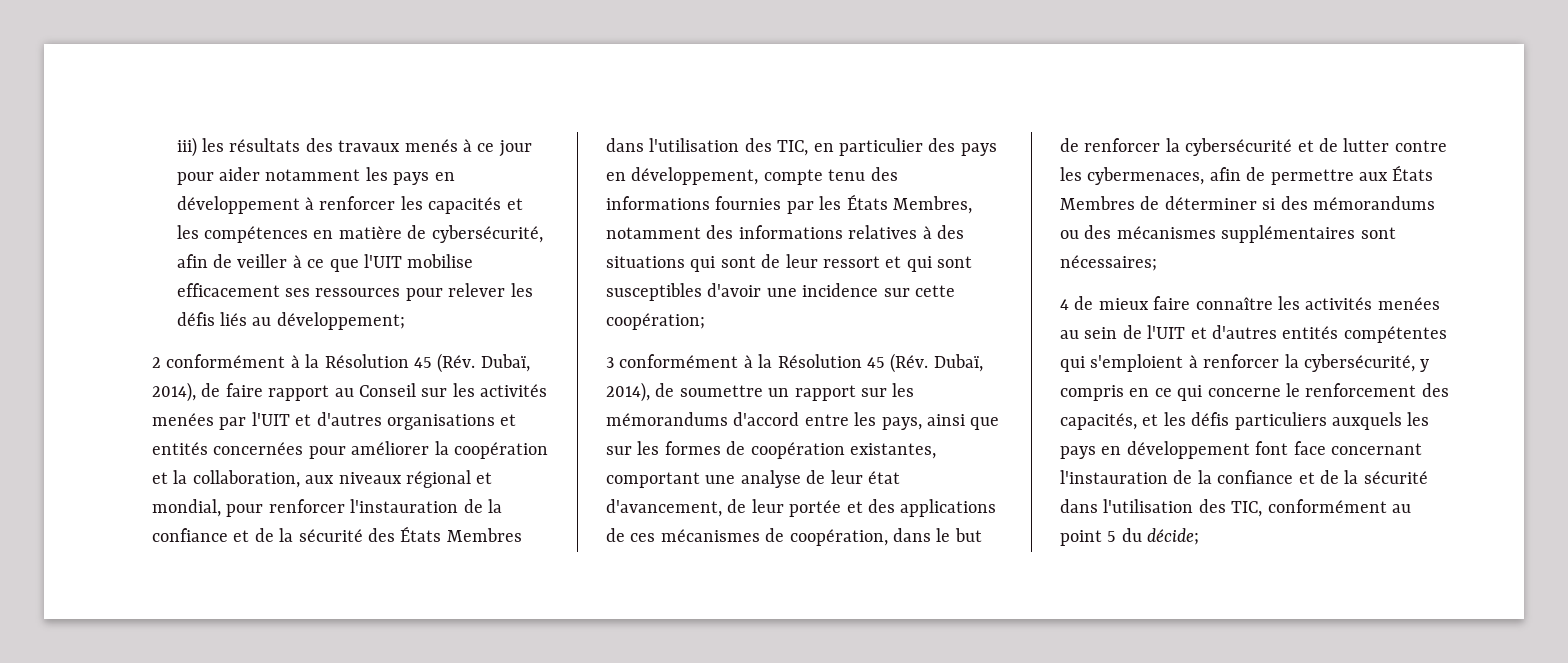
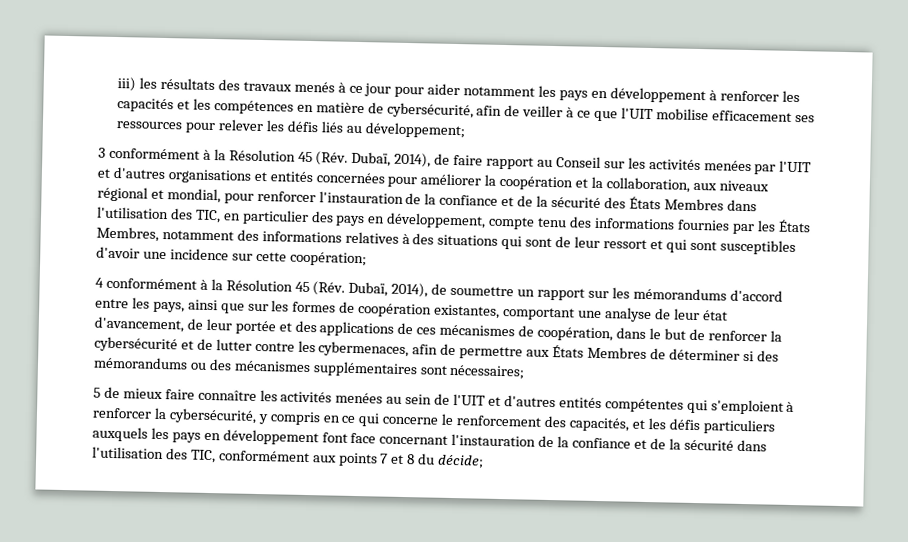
- 2 conformément à la Résolution 45 (Rév. Dubaï, 2014), de faire rapport au Conseil sur les activités menées par l'UIT et d'autres organisations et entités concernées pour améliorer la coopération et la collaboration, aux niveaux régional et mondial, pour renforcer l'instauration de la confiance et de la sécurité des États Membres dans l'utilisation des TIC, en particulier des pays en développement, compte tenu des informations fournies par les États Membres, notamment des informations relatives à des situations qui sont de leur ressort et qui sont susceptibles d'avoir une incidence sur cette coopération;
+ 3 conformément à la Résolution 45 (Rév. Dubaï, 2014), de faire rapport au Conseil sur les activités menées par l'UIT et d'autres organisations et entités concernées pour améliorer la coopération et la collaboration, aux niveaux régional et mondial, pour renforcer l'instauration de la confiance et de la sécurité des États Membres dans l'utilisation des TIC, en particulier des pays en développement, compte tenu des informations fournies par les États Membres, notamment des informations relatives à des situations qui sont de leur ressort et qui sont susceptibles d'avoir une incidence sur cette coopération;
- 3 conformément à la Résolution 45 (Rév. Dubaï, 2014), de soumettre un rapport sur les mémorandums d'accord entre les pays, ainsi que sur les formes de coopération existantes, comportant une analyse de leur état d'avancement, de leur portée et des applications de ces mécanismes de coopération, dans le but de renforcer la cybersécurité et de lutter contre les cybermenaces, afin de permettre aux États Membres de déterminer si des mémorandums ou des mécanismes supplémentaires sont nécessaires;
+ 4 conformément à la Résolution 45 (Rév. Dubaï, 2014), de soumettre un rapport sur les mémorandums d'accord entre les pays, ainsi que sur les formes de coopération existantes, comportant une analyse de leur état d'avancement, de leur portée et des applications de ces mécanismes de coopération, dans le but de renforcer la cybersécurité et de lutter contre les cybermenaces, afin de permettre aux États Membres de déterminer si des mémorandums ou des mécanismes supplémentaires sont nécessaires;
- 4 de mieux faire connaître les activités menées au sein de l'UIT et d'autres entités compétentes qui s'emploient à renforcer la cybersécurité, y compris en ce qui concerne le renforcement des capacités, et les défis particuliers auxquels les pays en développement font face concernant l'instauration de la confiance et de la sécurité dans l'utilisation des TIC, conformément au point 5 du décide;
+ 5 de mieux faire connaître les activités menées au sein de l'UIT et d'autres entités compétentes qui s'emploient à renforcer la cybersécurité, y compris en ce qui concerne le renforcement des capacités, et les défis particuliers auxquels les pays en développement font face concernant l'instauration de la confiance et de la sécurité dans l'utilisation des TIC, conformément aux points 7 et 8 du décide;

